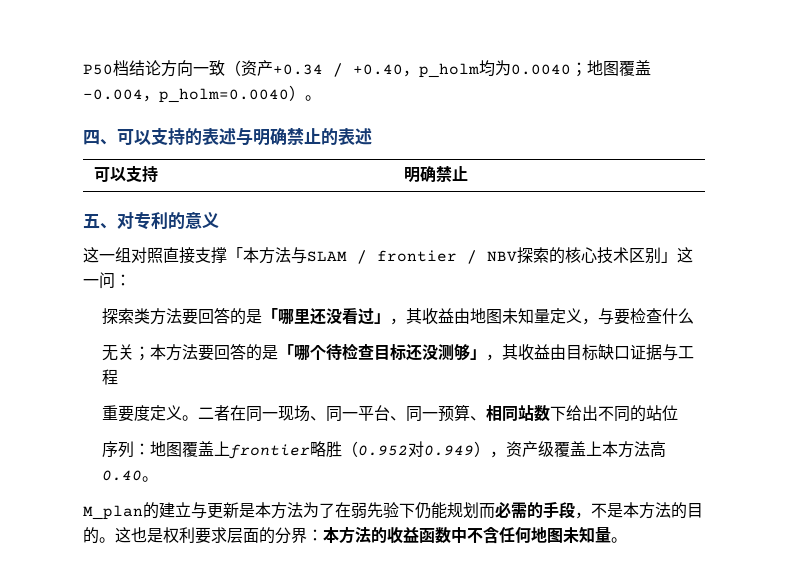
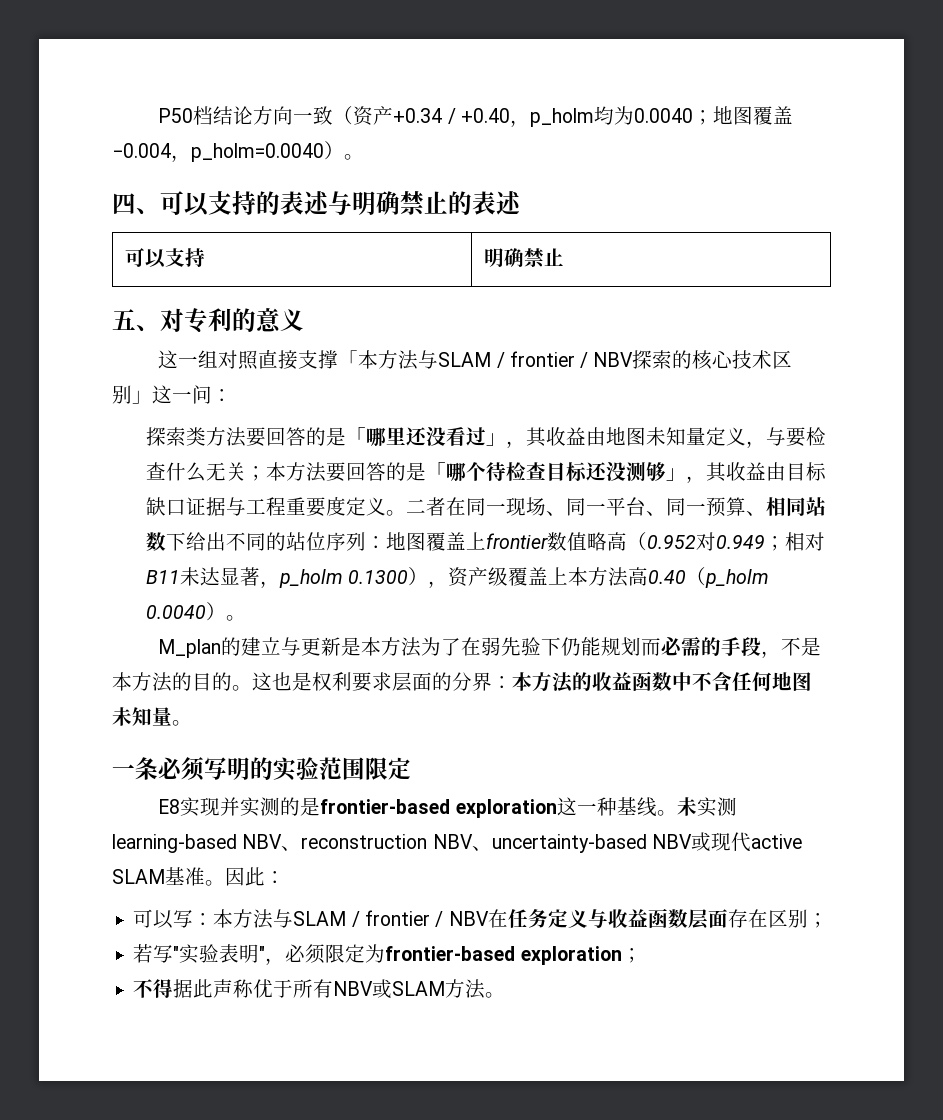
- 探索类方法要回答的是「哪里还没看过」，其收益由地图未知量定义，与要检查什么
- 无关；本方法要回答的是「哪个待检查目标还没测够」，其收益由目标缺口证据与工程
- 重要度定义。
+ 探索类方法要回答的是「哪里还没看过」，其收益由地图未知量定义，与要检查什么无关；本方法要回答的是「哪个待检查目标还没测够」，其收益由目标缺口证据与工程重要度定义。
- 二者在同一现场、同一平台、同一预算、相同站数下给出不同的站位
- 序列：地图覆盖上frontier略胜（0.952对0.949），资产级覆盖上本方法高0.40。
+ 二者在同一现场、同一平台、同一预算、相同站数下给出不同的站位序列：地图覆盖上frontier数值略高（0.952对0.949；相对B11未达显著，p_holm 0.1300），资产级覆盖上本方法高0.40（p_holm 0.0040）。
+ 一条必须写明的实验范围限定
+ E8实现并实测的是frontier-based exploration这一种基线。未实测learning-based NBV、reconstruction NBV、uncertainty-based NBV或现代active SLAM基准。因此：
+ 可以写：本方法与SLAM / frontier / NBV在任务定义与收益函数层面存在区别；
+ 若写"实验表明"，必须限定为frontier-based exploration；
+ 不得据此声称优于所有NBV或SLAM方法。

